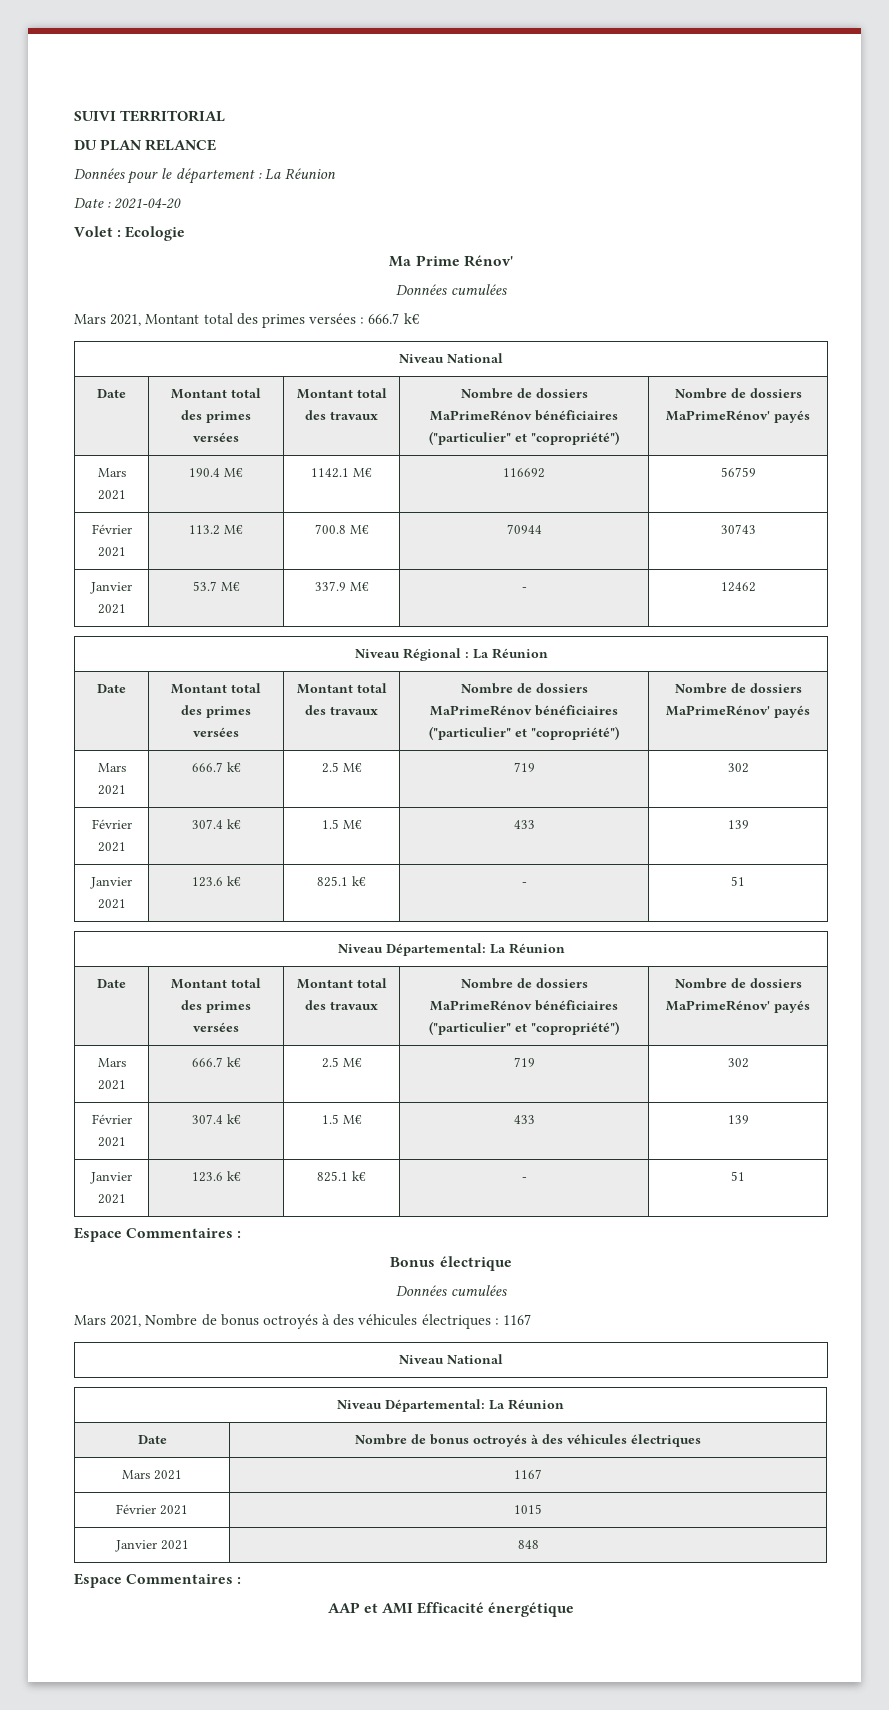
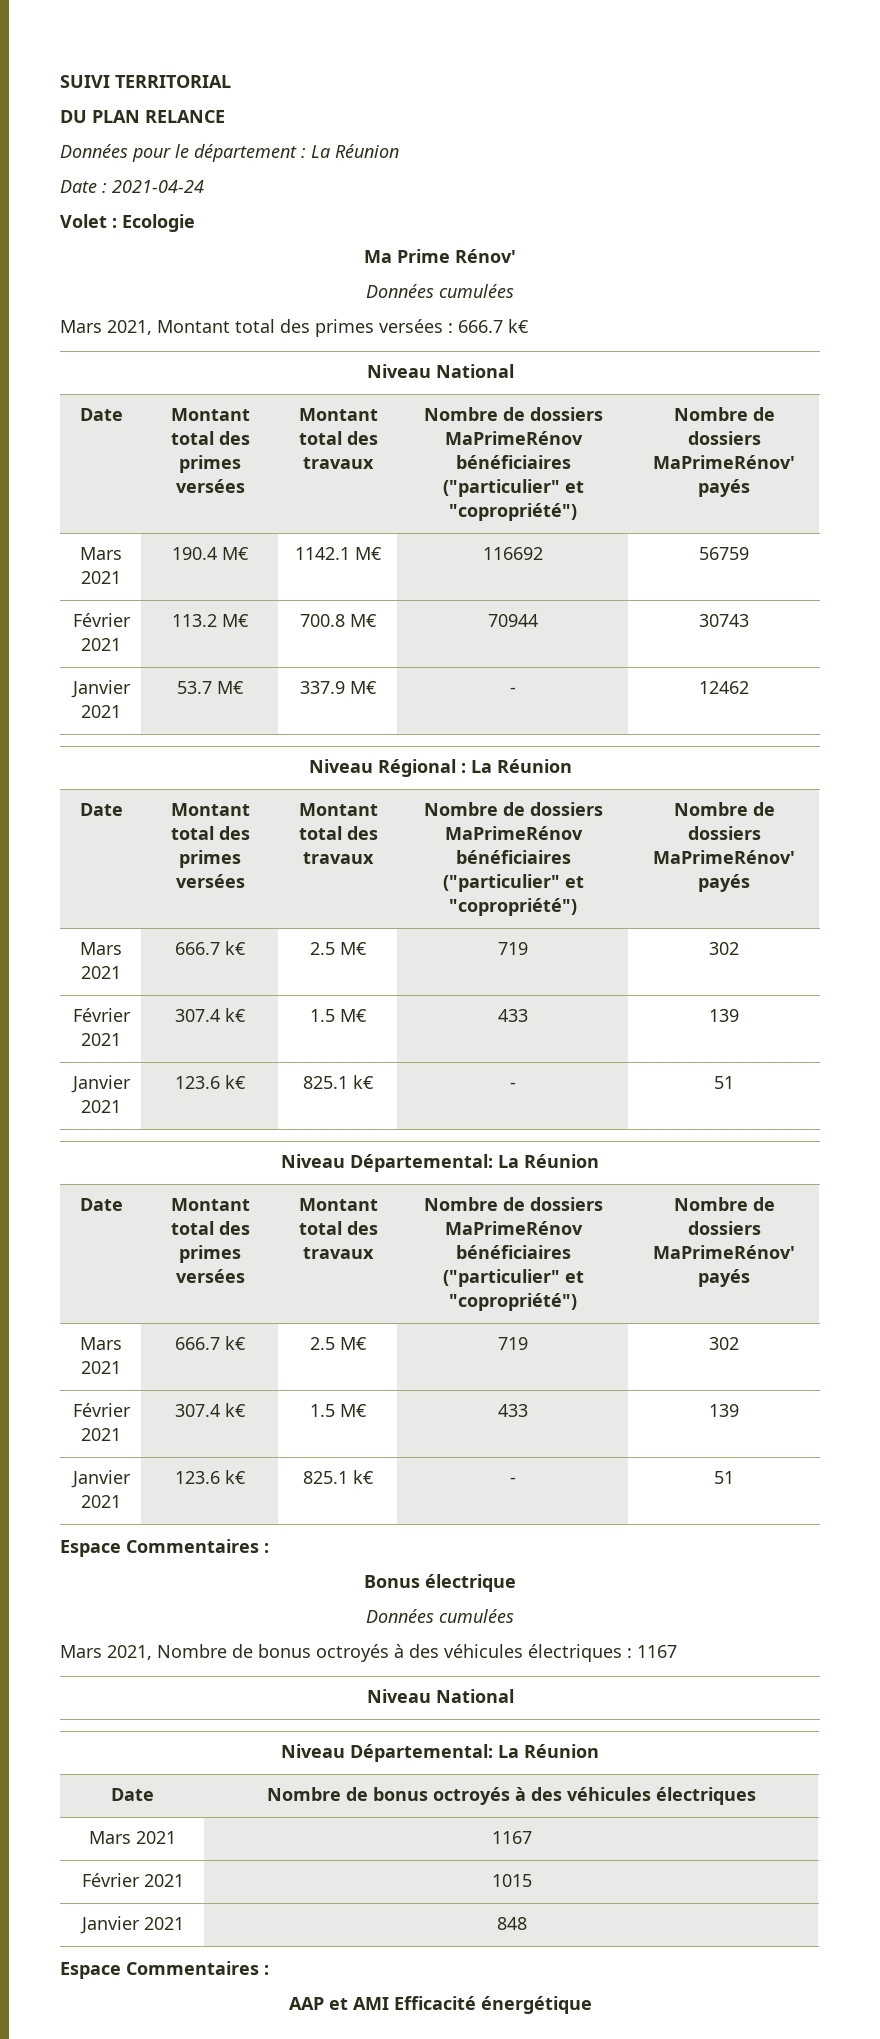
- Date : 2021-04-20
+ Date : 2021-04-24

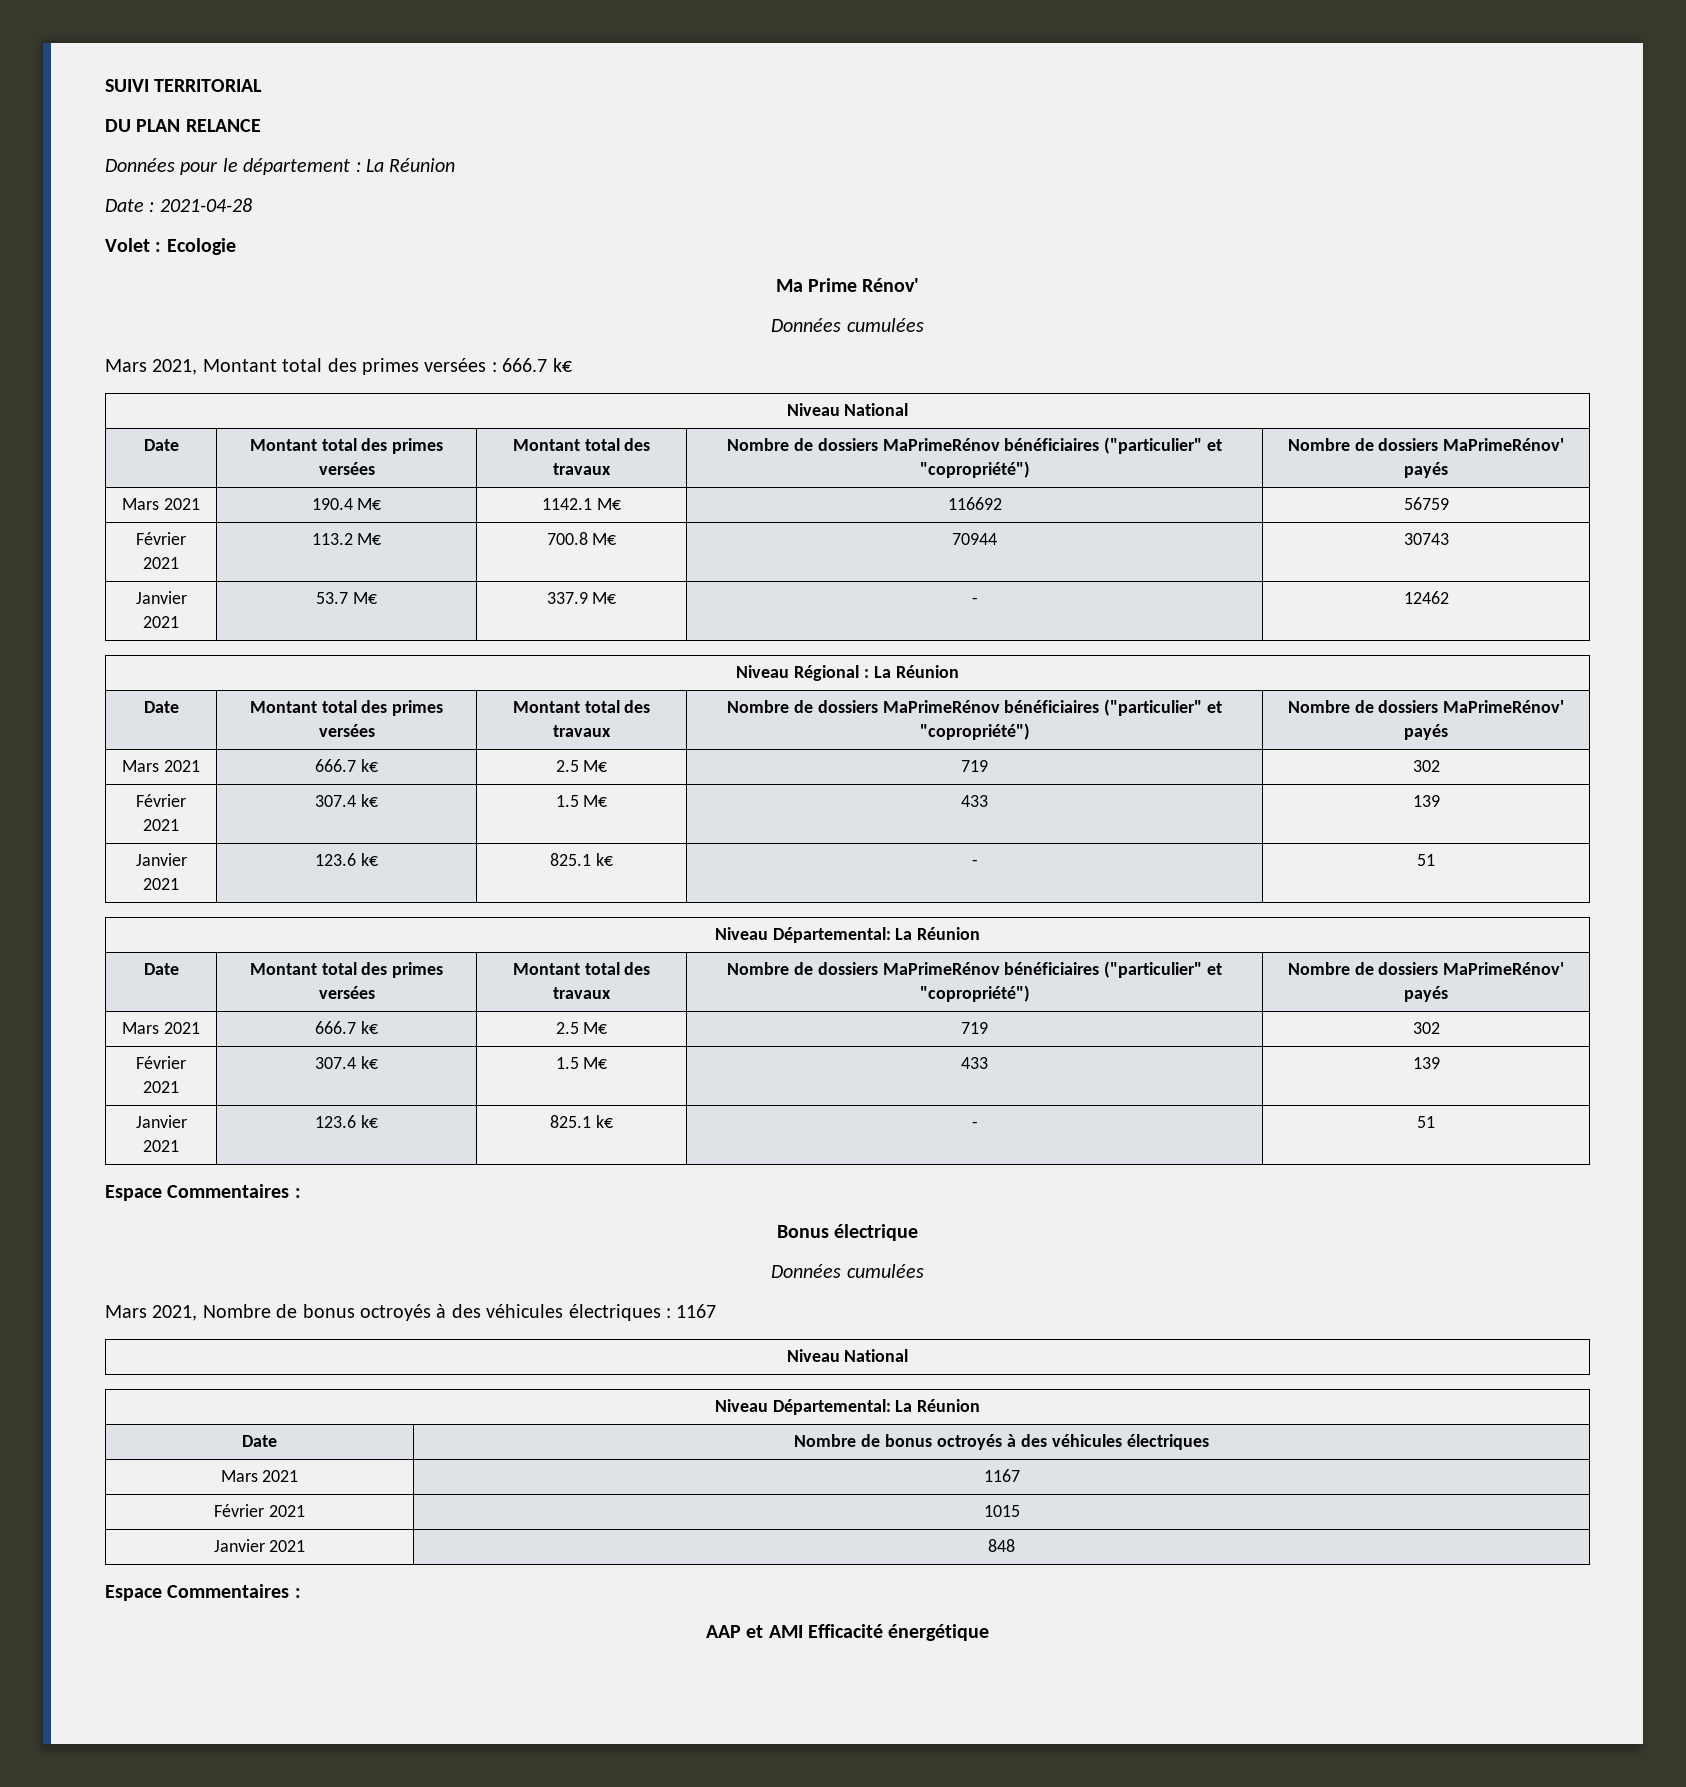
- Date : 2021-04-24
+ Date : 2021-04-28

